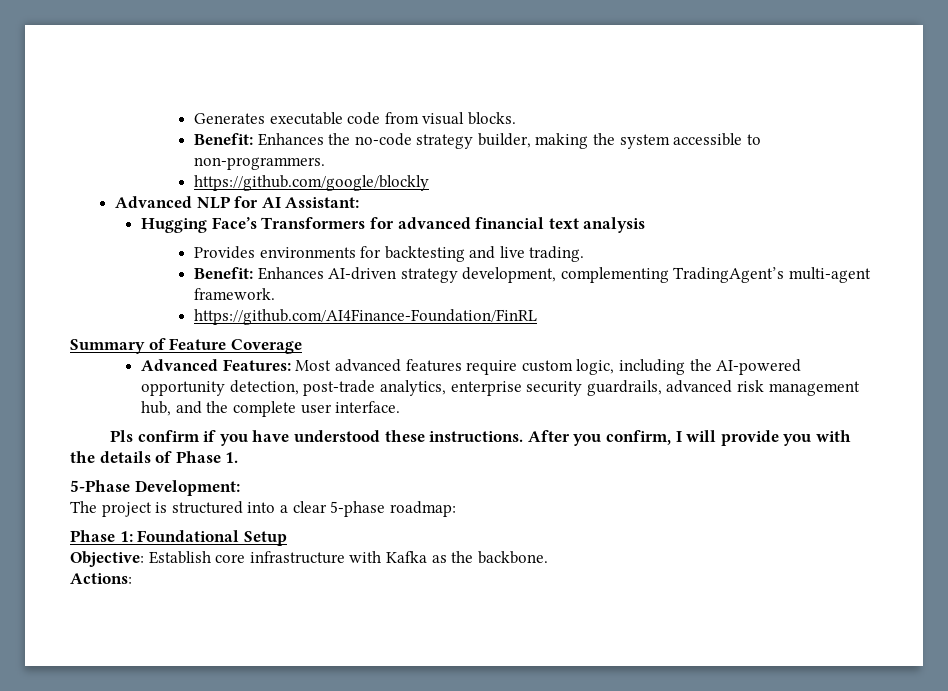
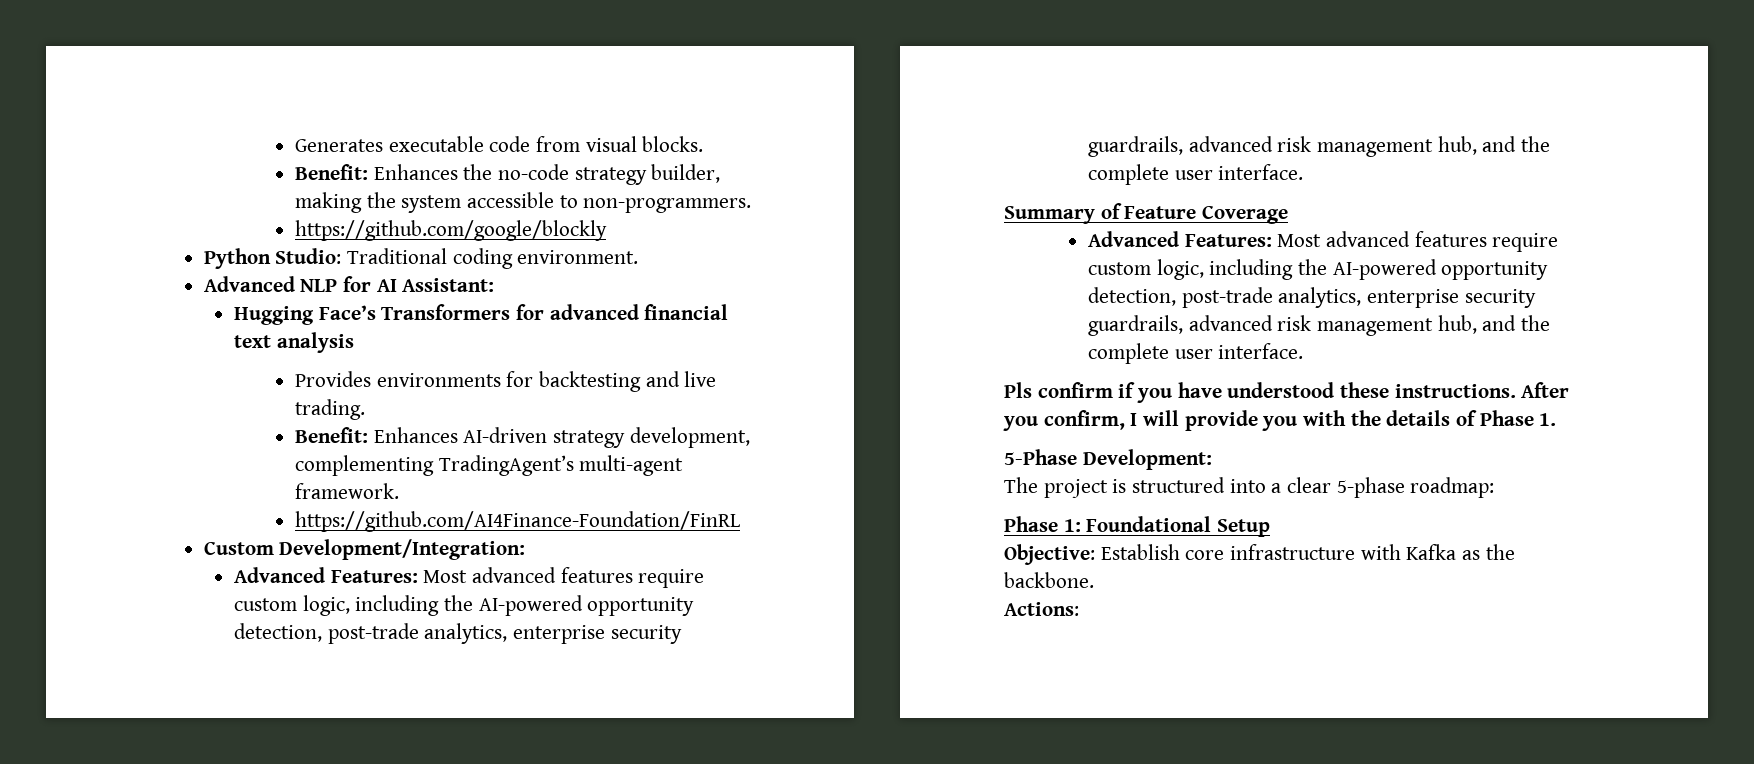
+ Python Studio: Traditional coding environment.
+ Custom Development/Integration:
+ Advanced Features: Most advanced features require custom logic, including the AI-powered opportunity detection, post-trade analytics, enterprise security guardrails, advanced risk management hub, and the complete user interface.

